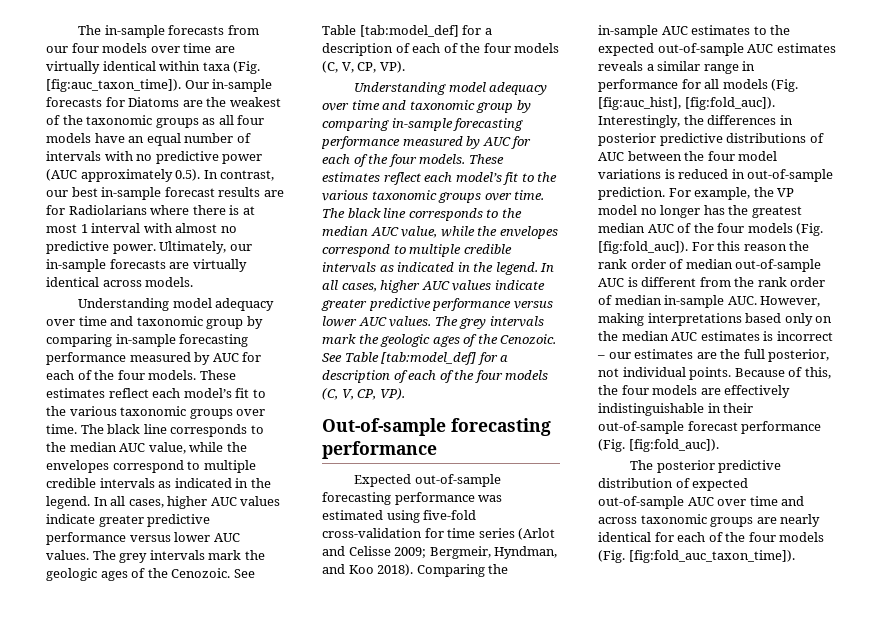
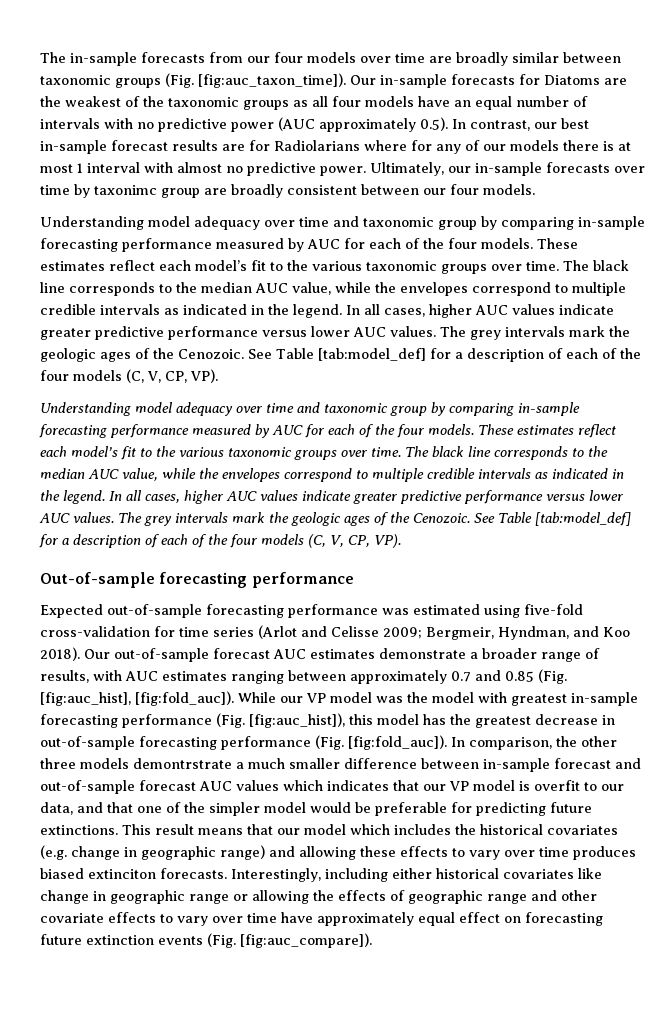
- The in-sample forecasts from our four models over time are virtually identical within taxa (Fig. [fig:auc_taxon_time]).
+ The in-sample forecasts from our four models over time are broadly similar between taxonomic groups (Fig. [fig:auc_taxon_time]).
- Our in-sample forecasts for Diatoms are the weakest of the taxonomic groups as all four models have an equal number of intervals with no predictive power (AUC approximately 0.5). In contrast, our best in-sample forecast results are for Radiolarians where there is at most 1 interval with almost no predictive power.
+ Our in-sample forecasts for Diatoms are the weakest of the taxonomic groups as all four models have an equal number of intervals with no predictive power (AUC approximately 0.5). In contrast, our best in-sample forecast results are for Radiolarians where for any of our models there is at most 1 interval with almost no predictive power.
- Ultimately, our in-sample forecasts are virtually identical across models.
+ Ultimately, our in-sample forecasts over time by taxonimc group are broadly consistent between our four models.
- Comparing the in-sample AUC estimates to the expected out-of-sample AUC estimates reveals a similar range in performance for all models (Fig. [fig:auc_hist], [fig:fold_auc]). Interestingly, the differences in posterior predictive distributions of AUC between the four model variations is reduced in out-of-sample prediction. For example, the VP model no longer has the greatest median AUC of the four models (Fig. [fig:fold_auc]). For this reason the rank order of median out-of-sample AUC is different from the rank order of median in-sample AUC. However, making interpretations based only on the median AUC estimates is incorrect – our estimates are the full posterior, not individual points. Because of this, the four models are effectively indistinguishable in their out-of-sample forecast performance (Fig. [fig:fold_auc]).
- The posterior predictive distribution of expected out-of-sample AUC over time and across taxonomic groups are nearly identical for each of the four models (Fig. [fig:fold_auc_taxon_time]).
+ Our out-of-sample forecast AUC estimates demonstrate a broader range of results, with AUC estimates ranging between approximately 0.7 and 0.85 (Fig. [fig:auc_hist], [fig:fold_auc]). While our VP model was the model with greatest in-sample forecasting performance (Fig. [fig:auc_hist]), this model has the greatest decrease in out-of-sample forecasting performance (Fig. [fig:fold_auc]). In comparison, the other three models demontrstrate a much smaller difference between in-sample forecast and out-of-sample forecast AUC values which indicates that our VP model is overfit to our data, and that one of the simpler model would be preferable for predicting future extinctions. This result means that our model which includes the historical covariates (e.g. change in geographic range) and allowing these effects to vary over time produces biased extinciton forecasts. Interestingly, including either historical covariates like change in geographic range or allowing the effects of geographic range and other covariate effects to vary over time have approximately equal effect on forecasting future extinction events (Fig. [fig:auc_compare]).

